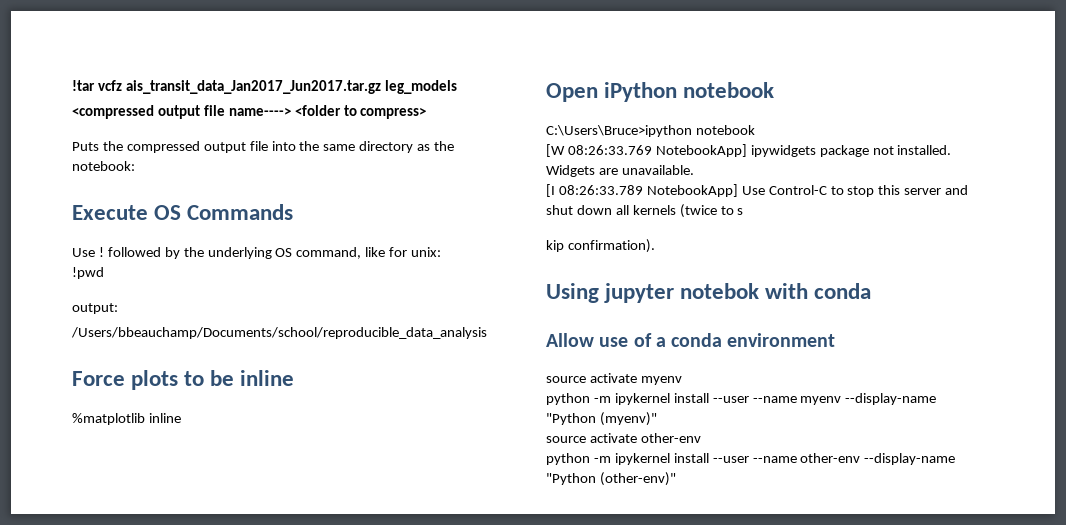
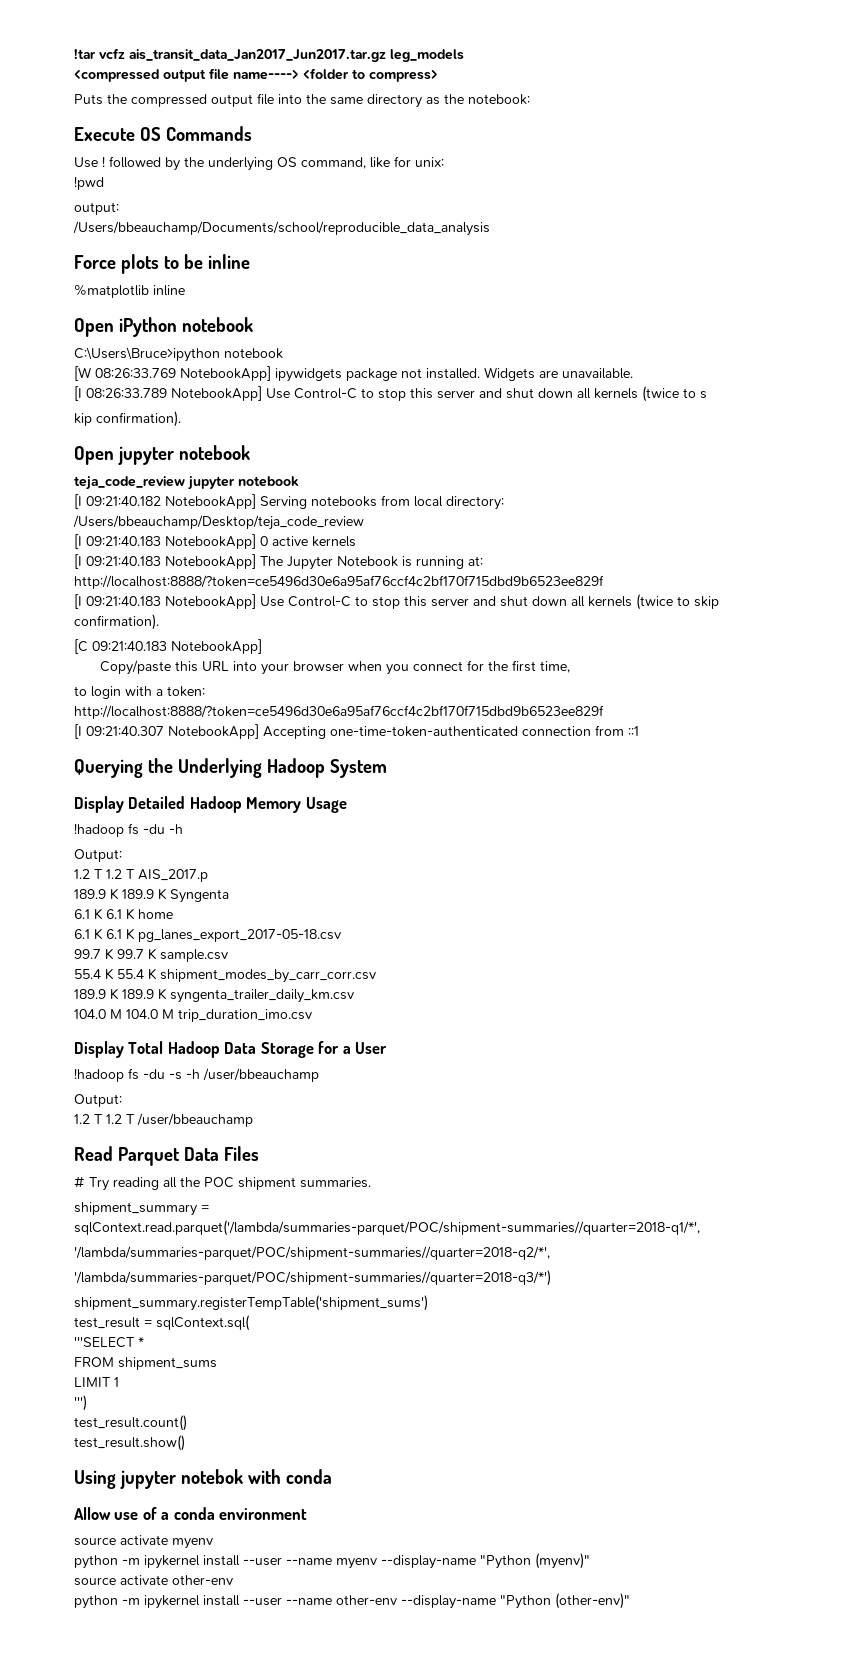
+ Open jupyter notebook
+ teja_code_review jupyter notebook
+ [I 09:21:40.182 NotebookApp] Serving notebooks from local directory: /Users/bbeauchamp/Desktop/teja_code_review
+ [I 09:21:40.183 NotebookApp] 0 active kernels
+ [I 09:21:40.183 NotebookApp] The Jupyter Notebook is running at: http://localhost:8888/?token=ce5496d30e6a95af76ccf4c2bf170f715dbd9b6523ee829f
+ [I 09:21:40.183 NotebookApp] Use Control-C to stop this server and shut down all kernels (twice to skip confirmation).
+ [C 09:21:40.183 NotebookApp]
+ Copy/paste this URL into your browser when you connect for the first time,
+ to login with a token:
+ http://localhost:8888/?token=ce5496d30e6a95af76ccf4c2bf170f715dbd9b6523ee829f
+ [I 09:21:40.307 NotebookApp] Accepting one-time-token-authenticated connection from ::1
+ Querying the Underlying Hadoop System
+ Display Detailed Hadoop Memory Usage
+ !hadoop fs -du -h
+ Output:
+ 1.2 T 1.2 T AIS_2017.p
+ 189.9 K 189.9 K Syngenta
+ 6.1 K 6.1 K home
+ 6.1 K 6.1 K pg_lanes_export_2017-05-18.csv
+ 99.7 K 99.7 K sample.csv
+ 55.4 K 55.4 K shipment_modes_by_carr_corr.csv
+ 189.9 K 189.9 K syngenta_trailer_daily_km.csv
+ 104.0 M 104.0 M trip_duration_imo.csv
+ Display Total Hadoop Data Storage for a User
+ !hadoop fs -du -s -h /user/bbeauchamp
+ Output:
+ 1.2 T 1.2 T /user/bbeauchamp
+ Read Parquet Data Files
+ # Try reading all the POC shipment summaries.
+ shipment_summary = sqlContext.read.parquet('/lambda/summaries-parquet/POC/shipment-summaries//quarter=2018-q1/*',
+ '/lambda/summaries-parquet/POC/shipment-summaries//quarter=2018-q2/*',
+ '/lambda/summaries-parquet/POC/shipment-summaries//quarter=2018-q3/*')
+ shipment_summary.registerTempTable('shipment_sums')
+ test_result = sqlContext.sql(
+ '''SELECT *
+ FROM shipment_sums
+ LIMIT 1
+ ''')
+ test_result.count()
+ test_result.show()

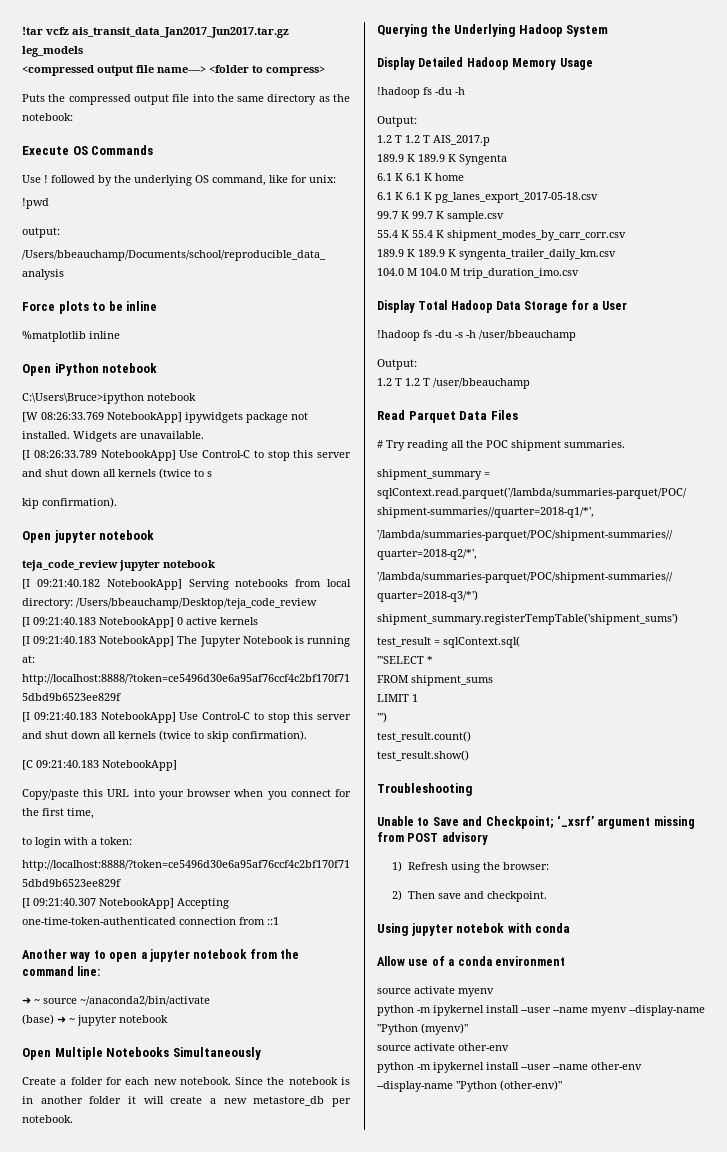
+ Another way to open a jupyter notebook from the command line:
+ ➜ ~ source ~/anaconda2/bin/activate
+ (base) ➜ ~ jupyter notebook
+ Open Multiple Notebooks Simultaneously
+ Create a folder for each new notebook. Since the notebook is in another folder it will create a new metastore_db per notebook.
+ Troubleshooting
+ Unable to Save and Checkpoint; ‘_xsrf’ argument missing from POST advisory
+ 1) Refresh using the browser:
+ 2) Then save and checkpoint.

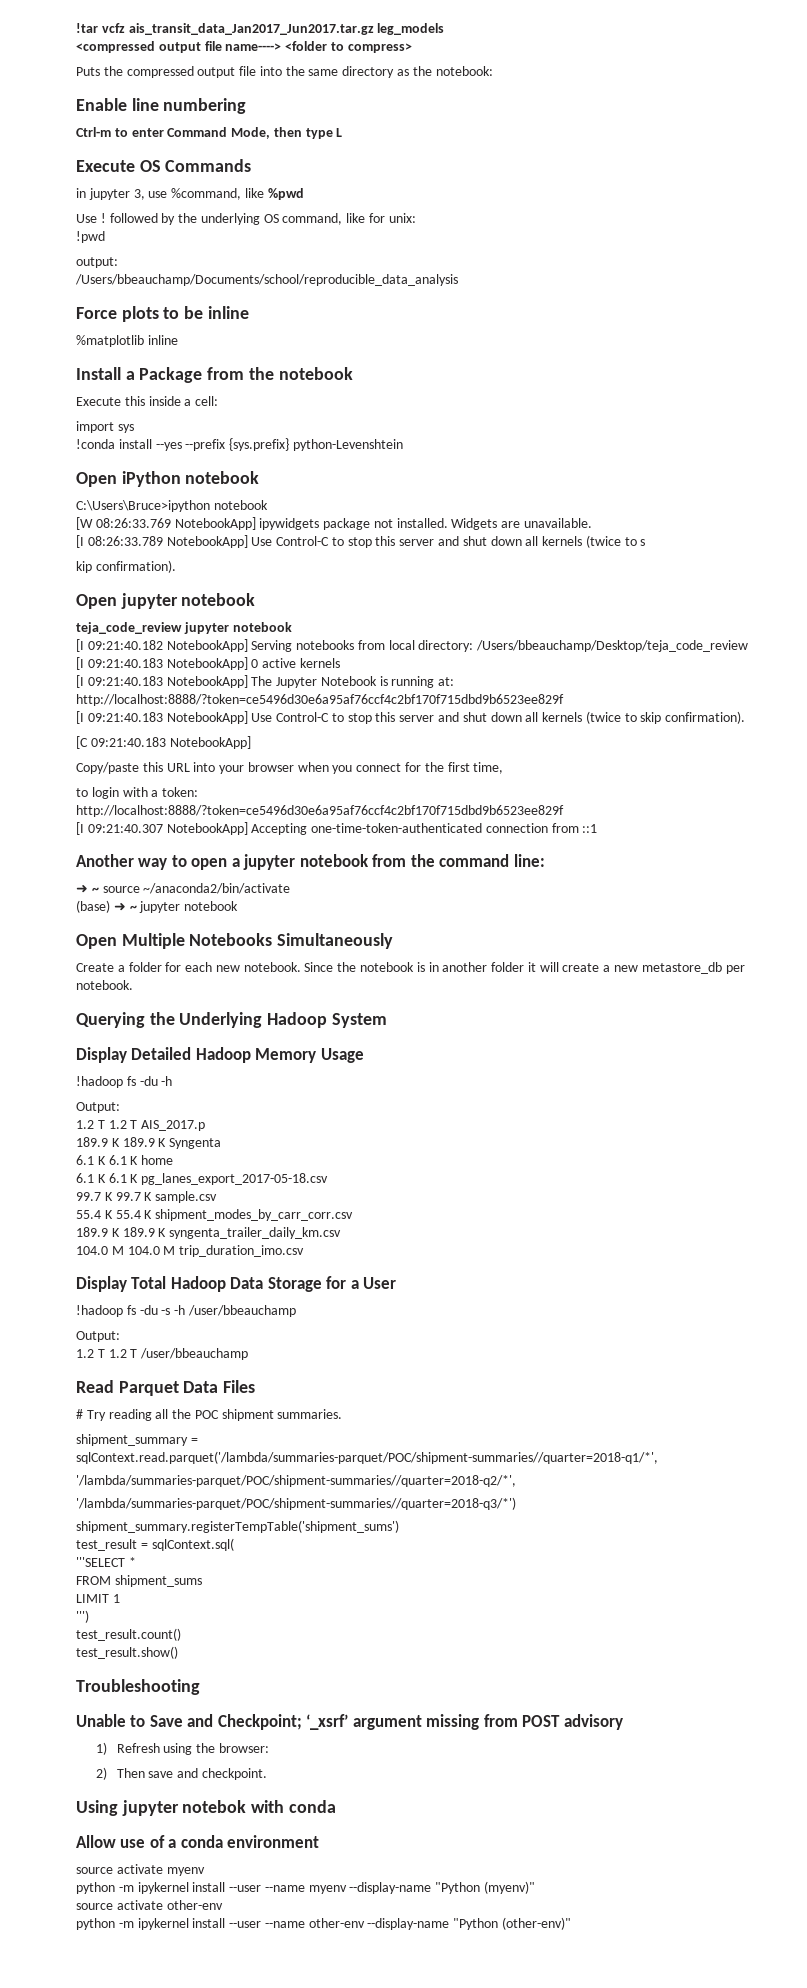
+ Enable line numbering
+ Ctrl-m to enter Command Mode, then type L
  Execute OS Commands
+ in jupyter 3, use %command, like %pwd
+ Install a Package from the notebook
+ Execute this inside a cell:
+ import sys
+ !conda install --yes --prefix {sys.prefix} python-Levenshtein

